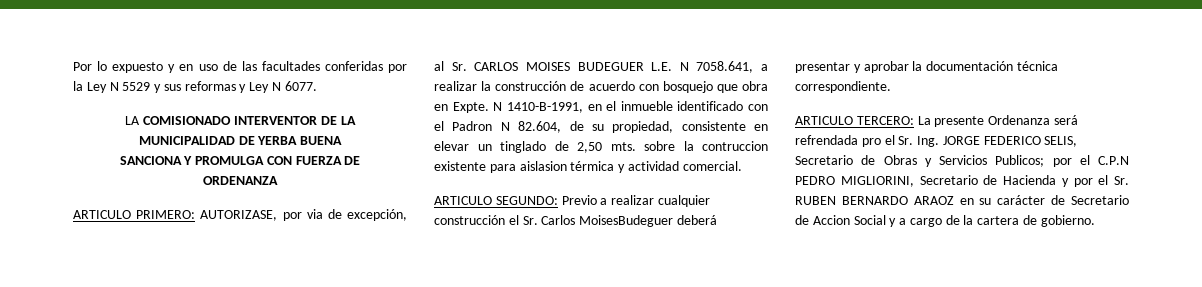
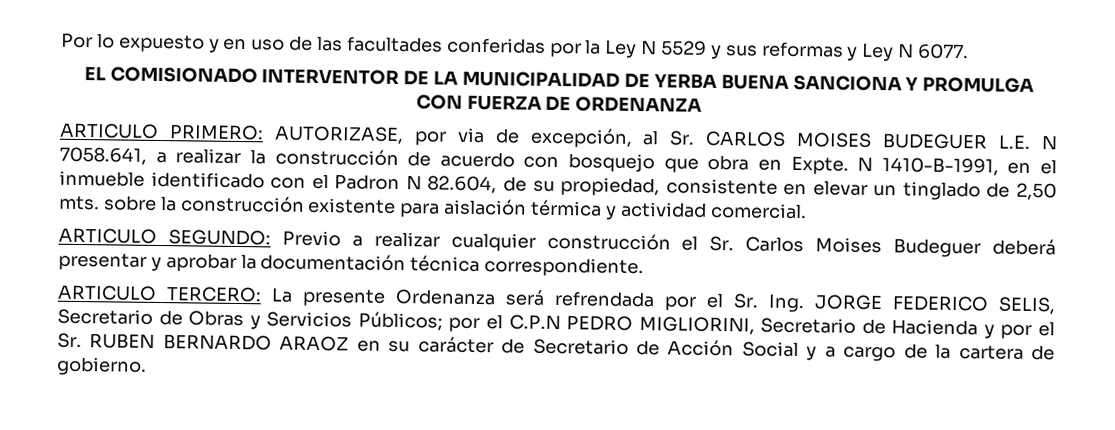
- LA COMISIONADO INTERVENTOR DE LA
- MUNICIPALIDAD DE YERBA BUENA
- SANCIONA Y PROMULGA CON FUERZA DE
- ORDENANZA
+ EL COMISIONADO INTERVENTOR DE LA MUNICIPALIDAD DE YERBA BUENA SANCIONA Y PROMULGA CON FUERZA DE ORDENANZA
- N 1410-B-1991, en el inmueble identificado con el Padron N 82.604, de su propiedad, consistente en elevar un tinglado de 2,50 mts. sobre la contruccion existente para aislasion térmica y actividad comercial.
+ N 1410-B-1991, en el inmueble identificado con el Padron N 82.604, de su propiedad, consistente en elevar un tinglado de 2,50 mts. sobre la construcción existente para aislación térmica y actividad comercial.
- ARTICULO SEGUNDO: Previo a realizar cualquier construcción el Sr. Carlos MoisesBudeguer deberá presentar y aprobar la documentación técnica correspondiente.
+ ARTICULO SEGUNDO: Previo a realizar cualquier construcción el Sr. Carlos Moises Budeguer deberá presentar y aprobar la documentación técnica correspondiente.
- ARTICULO TERCERO: La presente Ordenanza será refrendada pro el Sr. Ing. JORGE FEDERICO SELIS, Secretario de Obras y Servicios Publicos; por el C.P.N PEDRO MIGLIORINI, Secretario de Hacienda y por el Sr. RUBEN BERNARDO ARAOZ en su carácter de Secretario de Accion Social y a cargo de la cartera de gobierno.
+ ARTICULO TERCERO: La presente Ordenanza será refrendada por el Sr. Ing. JORGE FEDERICO SELIS, Secretario de Obras y Servicios Públicos; por el C.P.N PEDRO MIGLIORINI, Secretario de Hacienda y por el Sr. RUBEN BERNARDO ARAOZ en su carácter de Secretario de Acción Social y a cargo de la cartera de gobierno.

